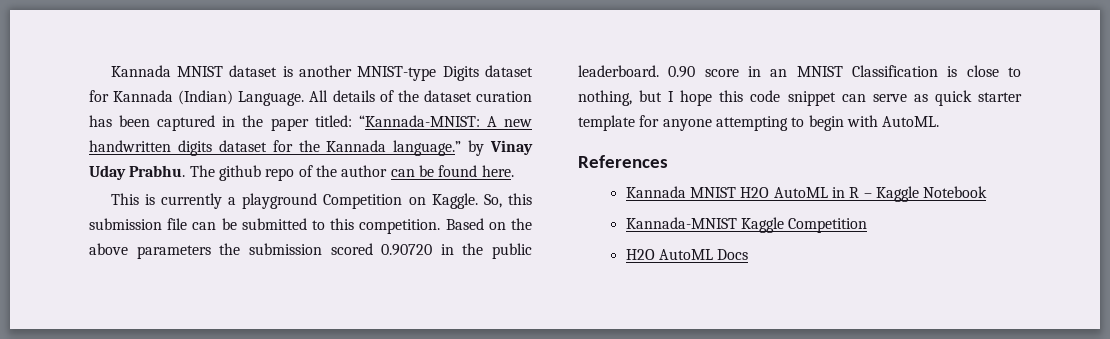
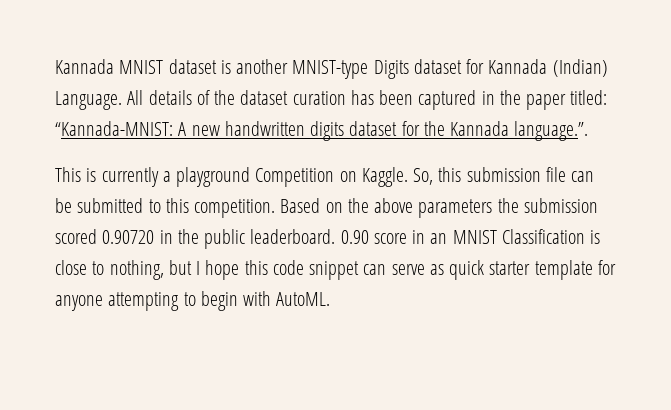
- All details of the dataset curation has been captured in the paper titled: “Kannada-MNIST: A new handwritten digits dataset for the Kannada language.” by Vinay Uday Prabhu. The github repo of the author can be found here.
+ All details of the dataset curation has been captured in the paper titled: “Kannada-MNIST: A new handwritten digits dataset for the Kannada language.”.
- References
- Kannada MNIST H2O AutoML in R – Kaggle Notebook
- Kannada-MNIST Kaggle Competition
- H2O AutoML Docs

